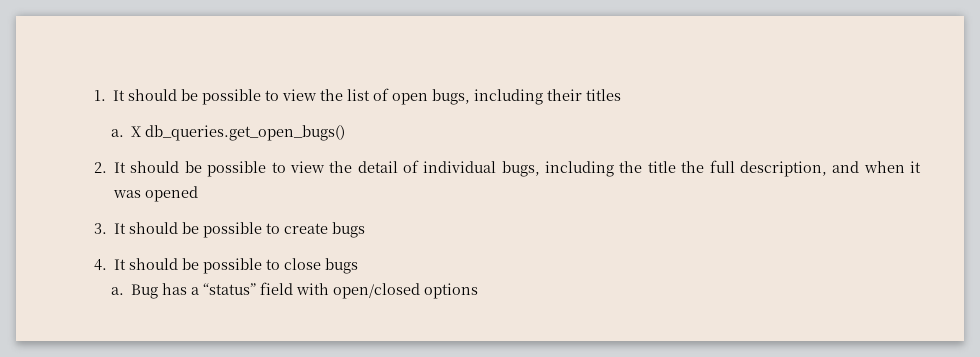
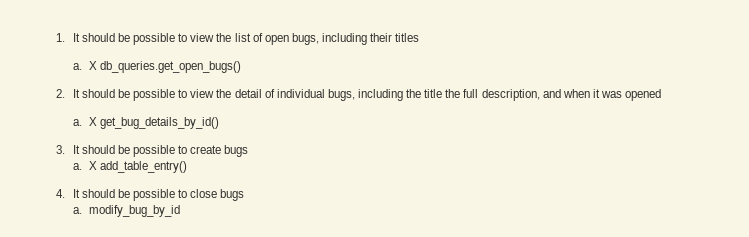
+ a. X get_bug_details_by_id()
+ a. X add_table_entry()
- a. Bug has a “status” field with open/closed options
+ a. modify_bug_by_id

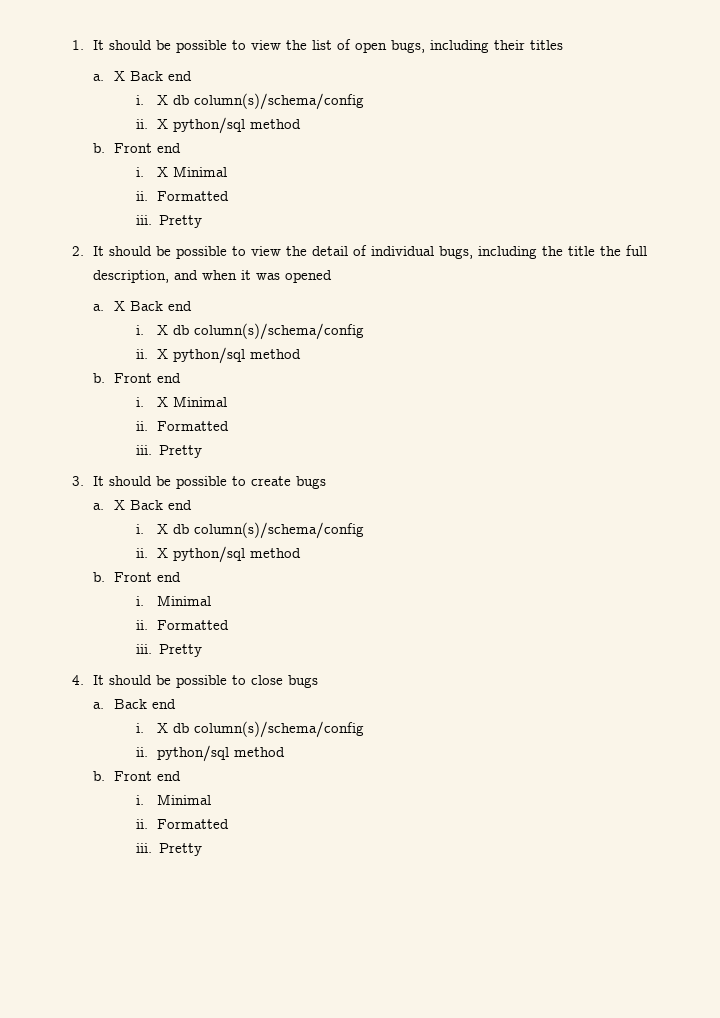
  1. It should be possible to view the list of open bugs, including their titles
- a. X db_queries.get_open_bugs()
+ a. X Back end
+ i. X db column(s)/schema/config
+ ii. X python/sql method
+ b. Front end
+ i. X Minimal
+ ii. Formatted
+ iii. Pretty
  2. It should be possible to view the detail of individual bugs, including the title the full description, and when it was opened
- a. X get_bug_details_by_id()
+ a. X Back end
+ i. X db column(s)/schema/config
+ ii. X python/sql method
+ b. Front end
+ i. X Minimal
+ ii. Formatted
+ iii. Pretty
  3. It should be possible to create bugs
- a. X add_table_entry()
+ a. X Back end
+ i. X db column(s)/schema/config
+ ii. X python/sql method
+ b. Front end
+ i. Minimal
+ ii. Formatted
+ iii. Pretty
- a. modify_bug_by_id
+ a. Back end
+ i. X db column(s)/schema/config
+ ii. python/sql method
+ b. Front end
+ i. Minimal
+ ii. Formatted
+ iii. Pretty

